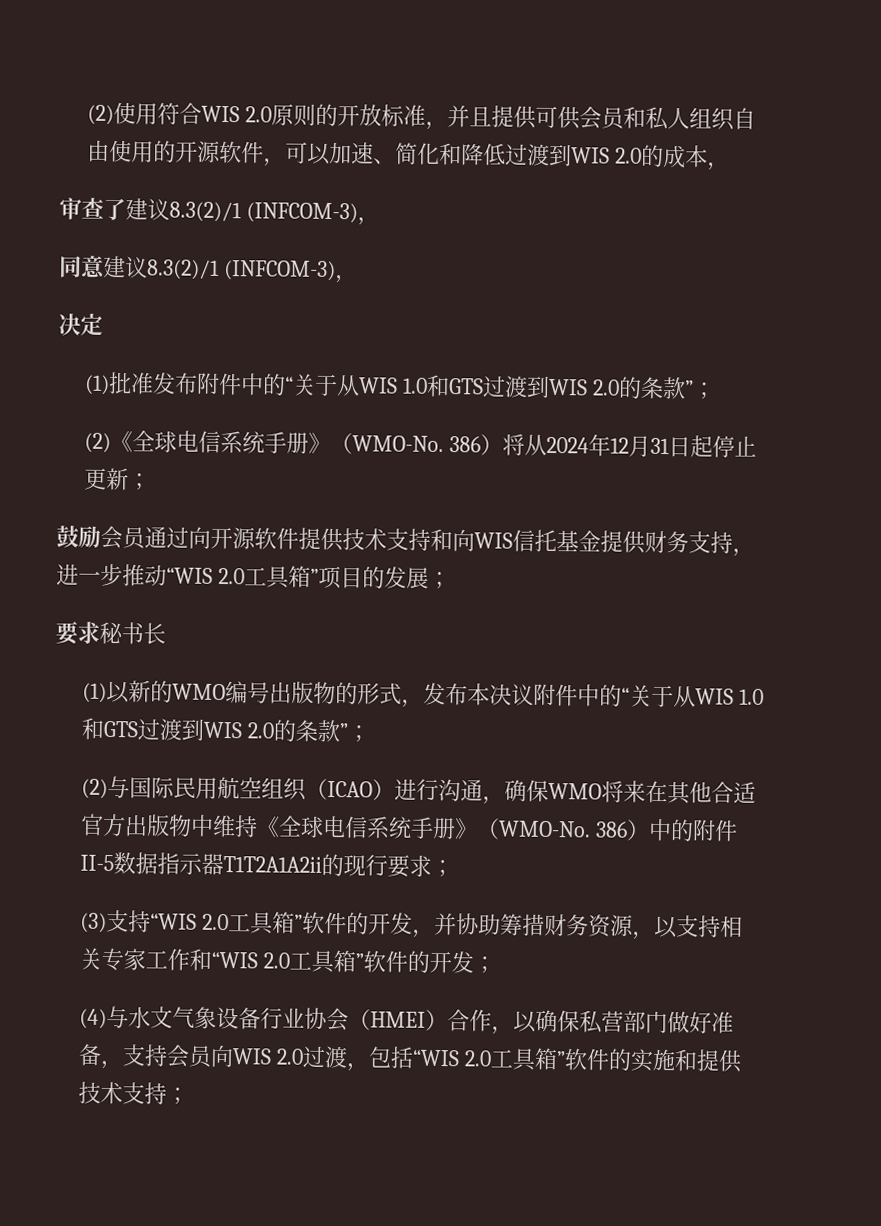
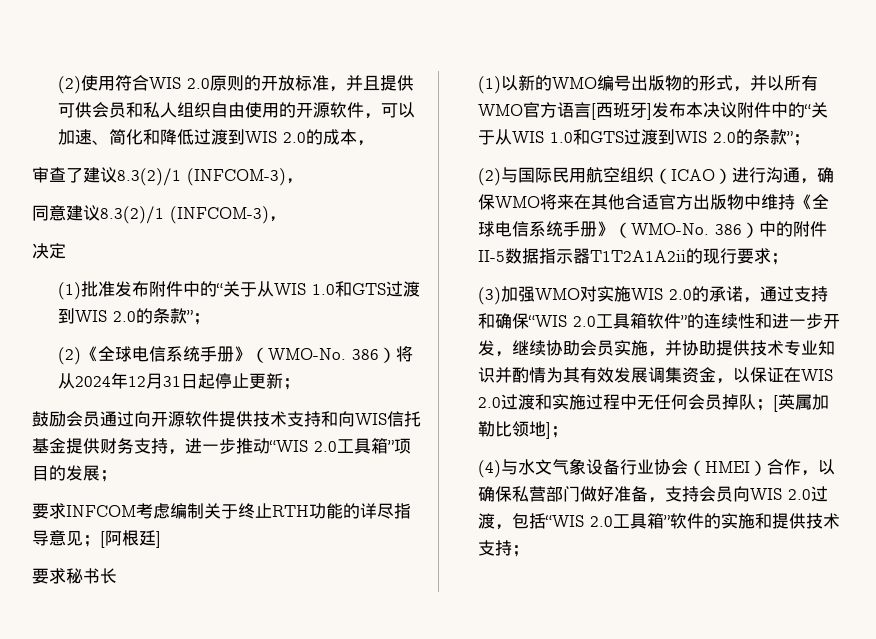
+ 要求INFCOM考虑编制关于终止RTH功能的详尽指导意见；[阿根廷]
- (1)以新的WMO编号出版物的形式，发布本决议附件中的“关于从WIS 1.0和GTS过渡到WIS 2.0的条款”；
+ (1)以新的WMO编号出版物的形式，并以所有WMO官方语言[西班牙]发布本决议附件中的“关于从WIS 1.0和GTS过渡到WIS 2.0的条款”；
- (3)支持“WIS 2.0工具箱”软件的开发，并协助筹措财务资源，以支持相关专家工作和“WIS 2.0工具箱”软件的开发；
+ (3)加强WMO对实施WIS 2.0的承诺，通过支持和确保“WIS 2.0工具箱软件”的连续性和进一步开发，继续协助会员实施，并协助提供技术专业知识并酌情为其有效发展调集资金，以保证在WIS 2.0过渡和实施过程中无任何会员掉队；[英属加勒比领地]；

